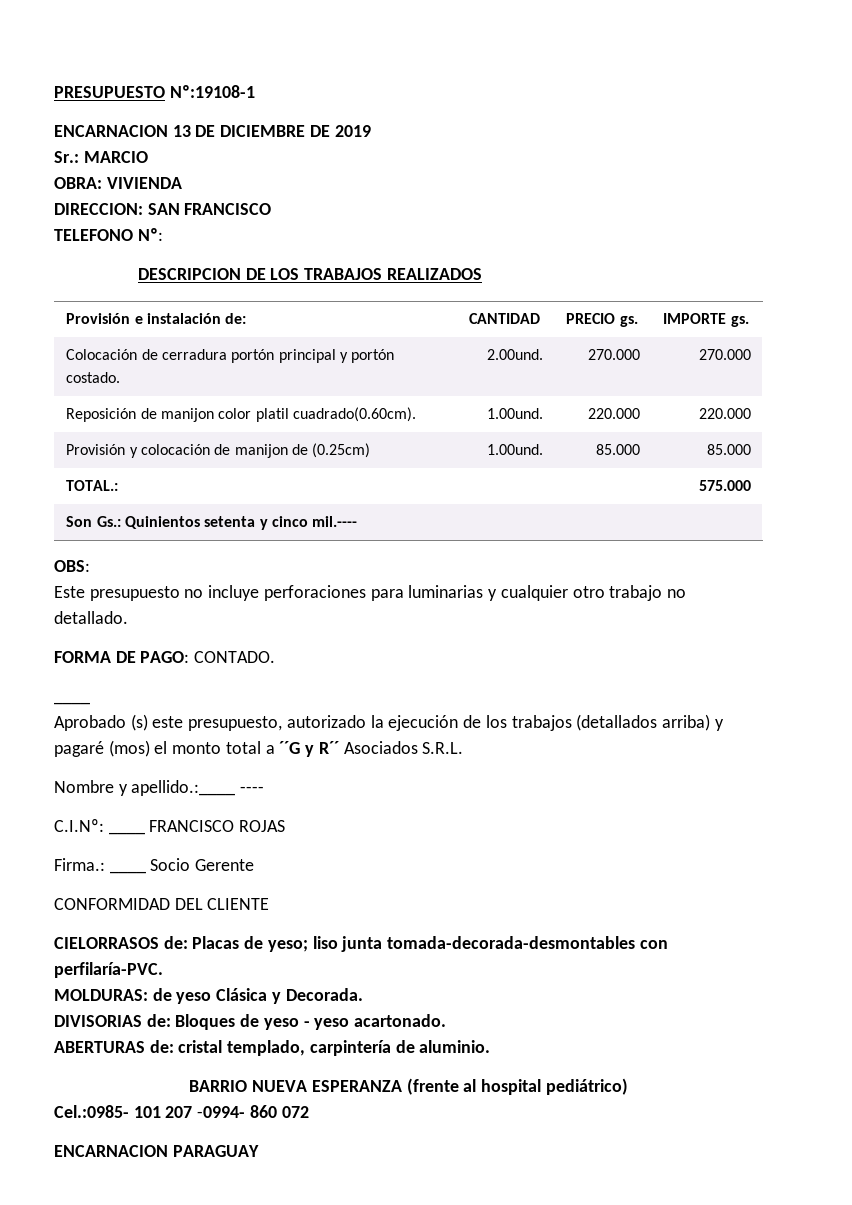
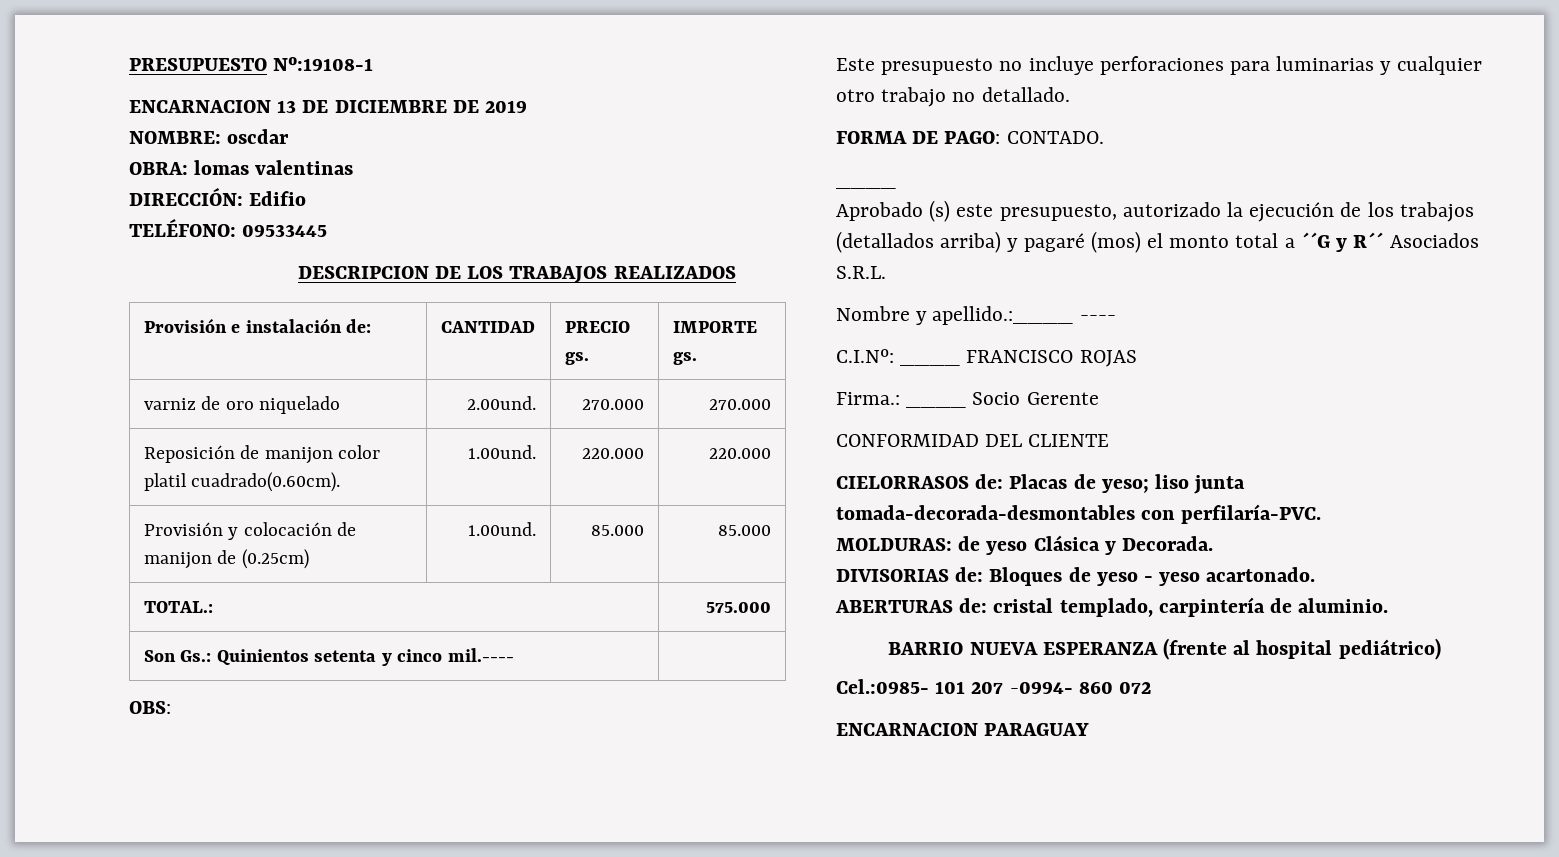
- Sr.: MARCIO
+ NOMBRE: oscdar
- OBRA: VIVIENDA
- DIRECCION: SAN FRANCISCO
- TELEFONO Nº:
+ OBRA: lomas valentinas
+ DIRECCIÓN: Edifio
+ TELÉFONO: 09533445
- Colocación de cerradura portón principal y portón costado. | 2.00und. | 270.000 | 270.000
+ varniz de oro niquelado | 2.00und. | 270.000 | 270.000

